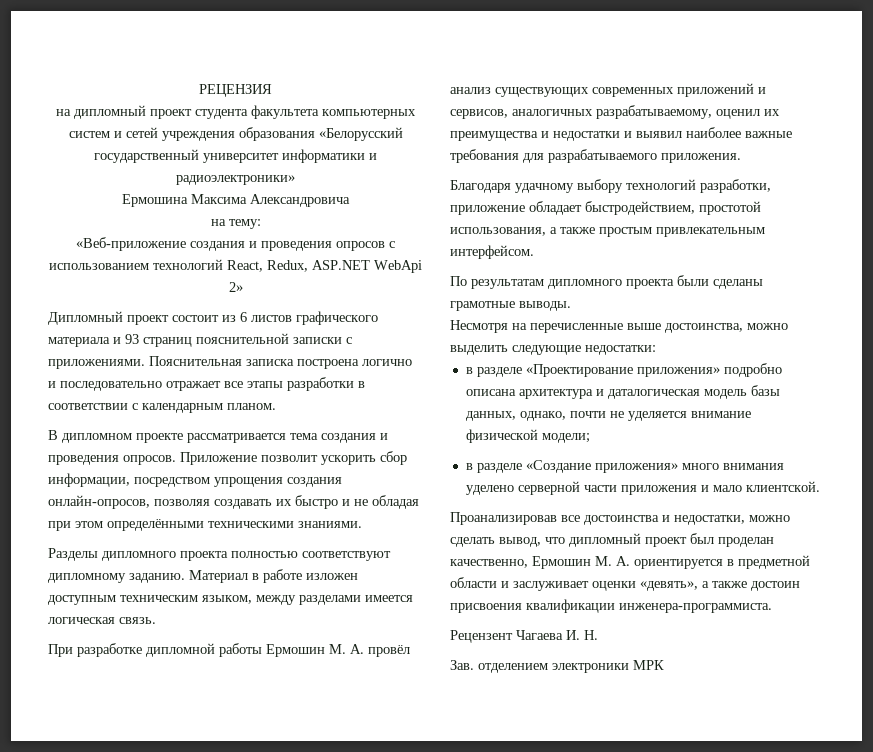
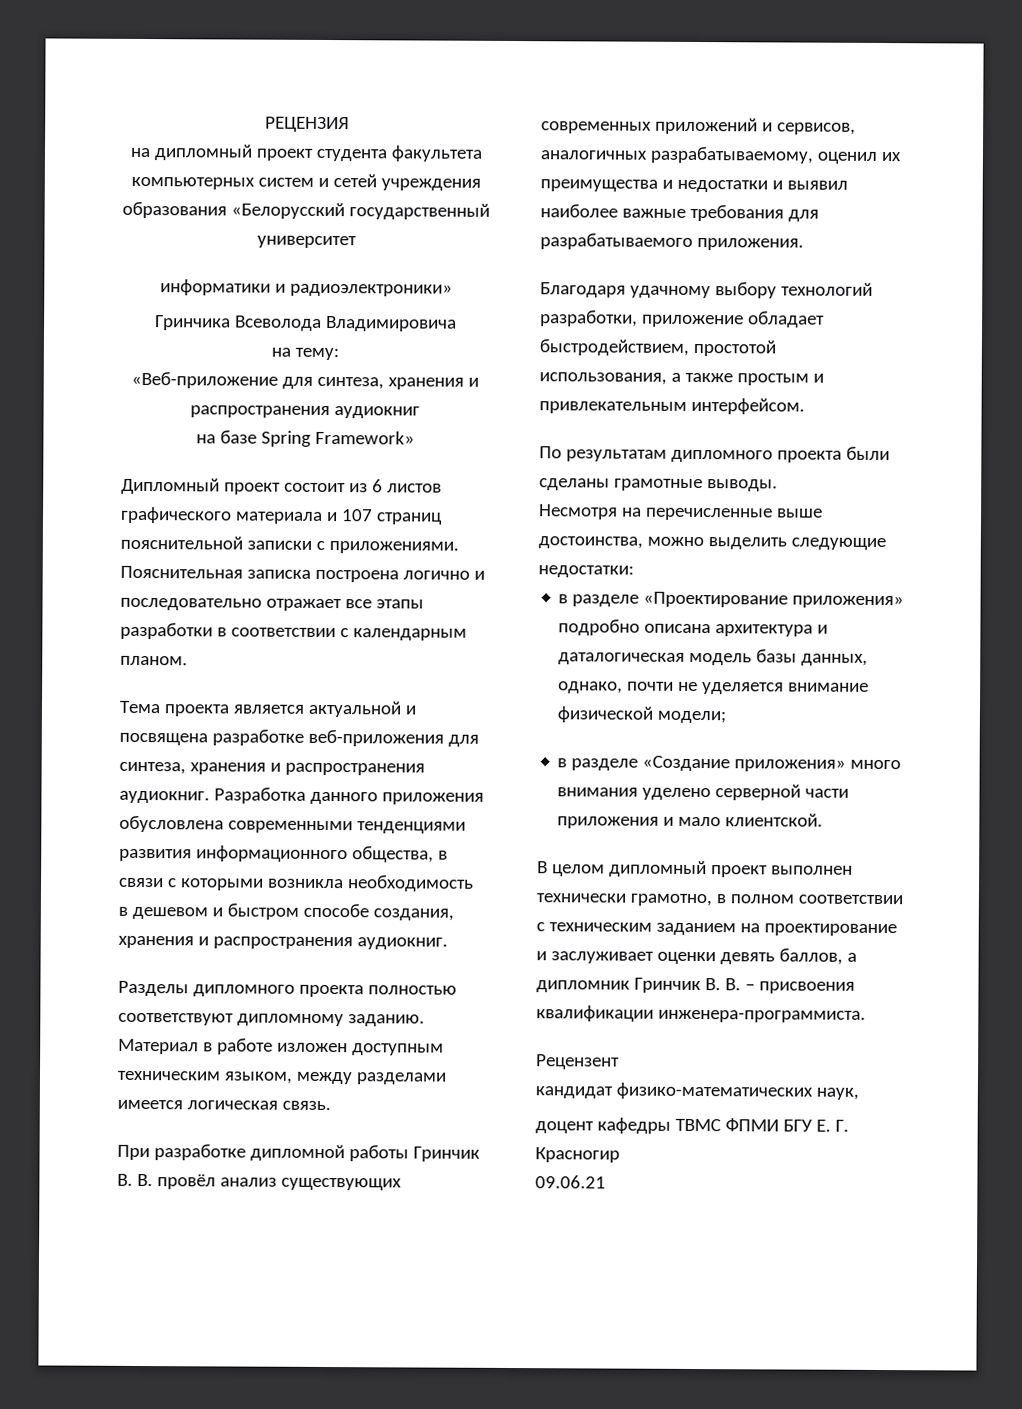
- на дипломный проект студента факультета компьютерных систем и сетей учреждения образования «Белорусский государственный университет информатики и радиоэлектроники»
+ на дипломный проект студента факультета компьютерных систем и сетей учреждения образования «Белорусский государственный университет
+ информатики и радиоэлектроники»
- Ермошина Максима Александровича
+ Гринчика Всеволода Владимировича
- «Веб-приложение создания и проведения опросов с использованием технологий React, Redux, ASP.NET WebApi 2»
+ «Веб-приложение для синтеза, хранения и распространения аудиокниг
+ на базе Spring Framework»
- Дипломный проект состоит из 6 листов графического материала и 93 страниц пояснительной записки с приложениями.
+ Дипломный проект состоит из 6 листов графического материала и 107 страниц пояснительной записки с приложениями.
- В дипломном проекте рассматривается тема создания и проведения опросов. Приложение позволит ускорить сбор информации, посредством упрощения создания онлайн-опросов, позволяя создавать их быстро и не обладая при этом определёнными техническими знаниями.
+ Тема проекта является актуальной и посвящена разработке веб-приложения для синтеза, хранения и распространения аудиокниг. Разработка данного приложения обусловлена современными тенденциями развития информационного общества, в связи с которыми возникла необходимость в дешевом и быстром способе создания, хранения и распространения аудиокниг.
- При разработке дипломной работы Ермошин М. А. провёл анализ существующих современных приложений и сервисов, аналогичных разрабатываемому, оценил их преимущества и недостатки и выявил наиболее важные требования для разрабатываемого приложения.
+ При разработке дипломной работы Гринчик В. В. провёл анализ существующих современных приложений и сервисов, аналогичных разрабатываемому, оценил их преимущества и недостатки и выявил наиболее важные требования для разрабатываемого приложения.
- Благодаря удачному выбору технологий разработки, приложение обладает быстродействием, простотой использования, а также простым привлекательным интерфейсом.
+ Благодаря удачному выбору технологий разработки, приложение обладает быстродействием, простотой использования, а также простым и привлекательным интерфейсом.
- Проанализировав все достоинства и недостатки, можно сделать вывод, что дипломный проект был проделан качественно, Ермошин М. А. ориентируется в предметной области и заслуживает оценки «девять», а также достоин присвоения квалификации инженера-программиста.
- Рецензент Чагаева И. Н.
- Зав. отделением электроники МРК
+ В целом дипломный проект выполнен технически грамотно, в полном соответствии с техническим заданием на проектирование и заслуживает оценки девять баллов, а дипломник Гринчик В. В. – присвоения квалификации инженера-программиста.
+ Рецензент
+ кандидат физико-математических наук,
+ доцент кафедры ТВМС ФПМИ БГУ Е. Г. Красногир
+ 09.06.21

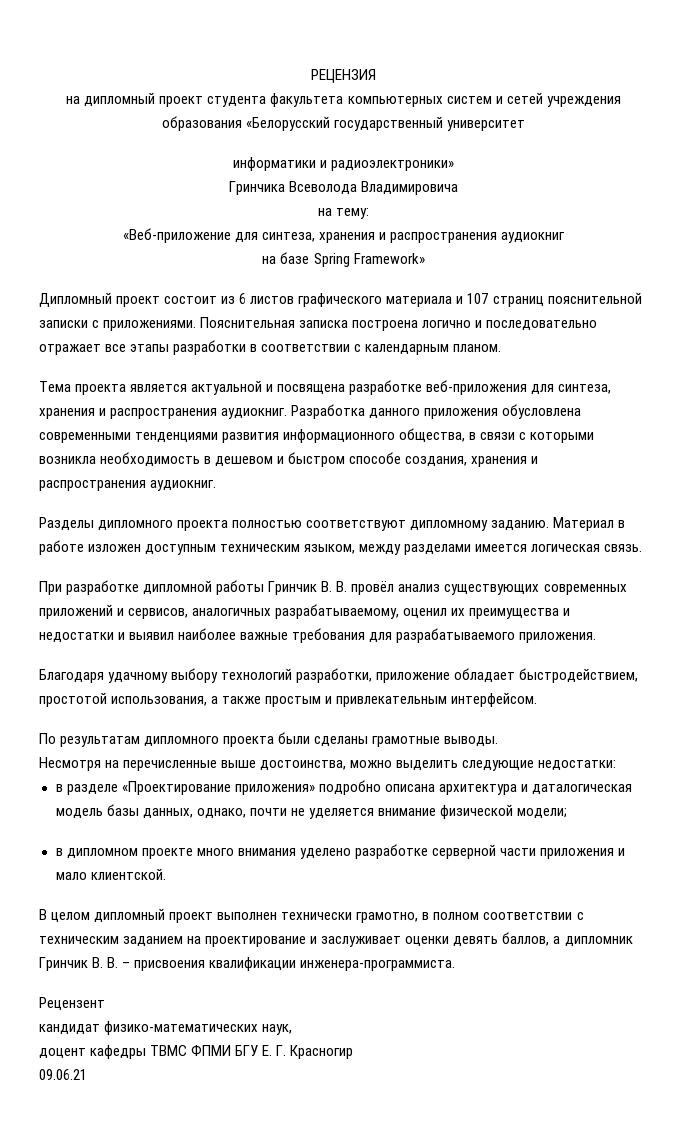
- в разделе «Создание приложения» много внимания уделено серверной части приложения и мало клиентской.
+ в дипломном проекте много внимания уделено разработке серверной части приложения и мало клиентской.

